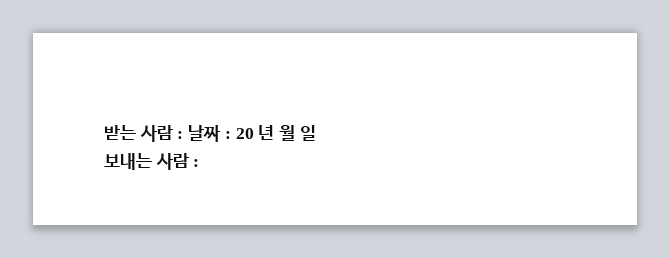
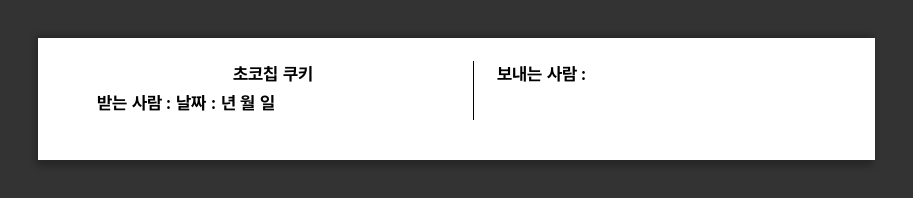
+ 초코칩 쿠키
- 받는 사람 : 날짜 : 20 년 월 일
+ 받는 사람 : 날짜 : 년 월 일

